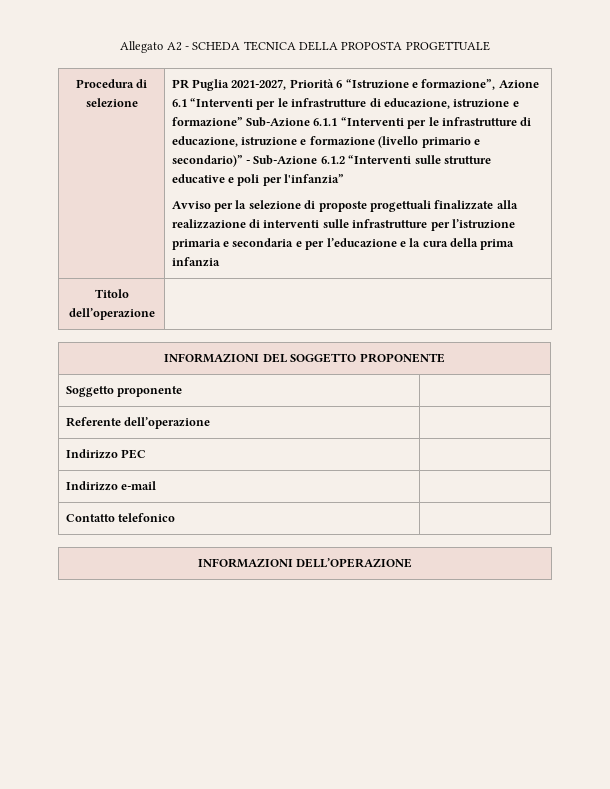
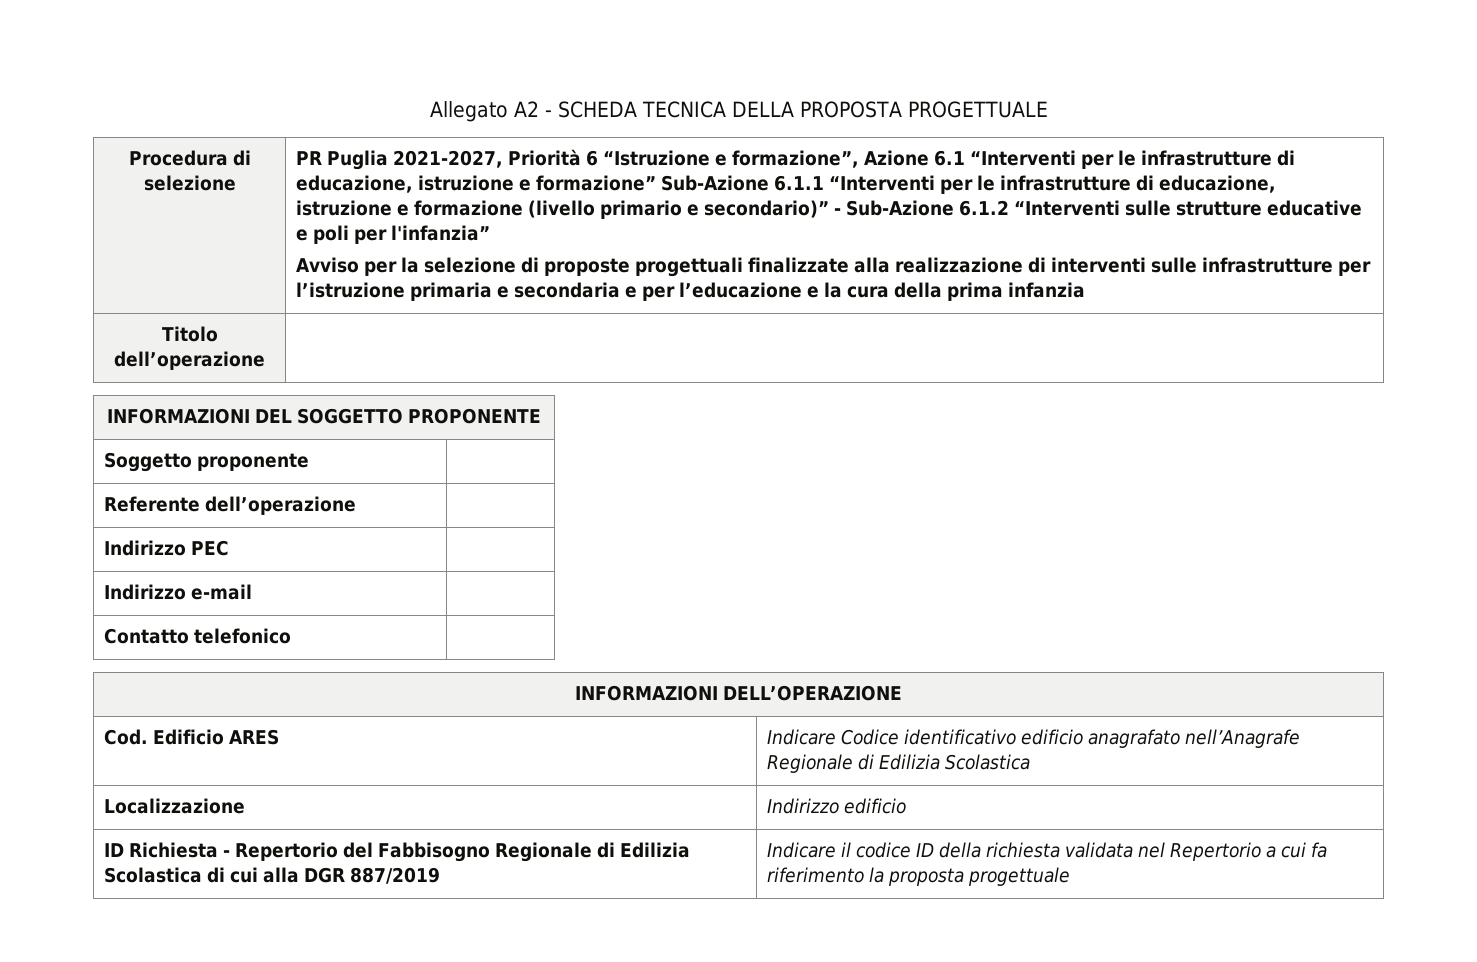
+ Cod. Edificio ARES | Indicare Codice identificativo edificio anagrafato nell’Anagrafe Regionale di Edilizia Scolastica
+ Localizzazione | Indirizzo edificio
+ ID Richiesta - Repertorio del Fabbisogno Regionale di Edilizia Scolastica di cui alla DGR 887/2019 | Indicare il codice ID della richiesta validata nel Repertorio a cui fa riferimento la proposta progettuale

